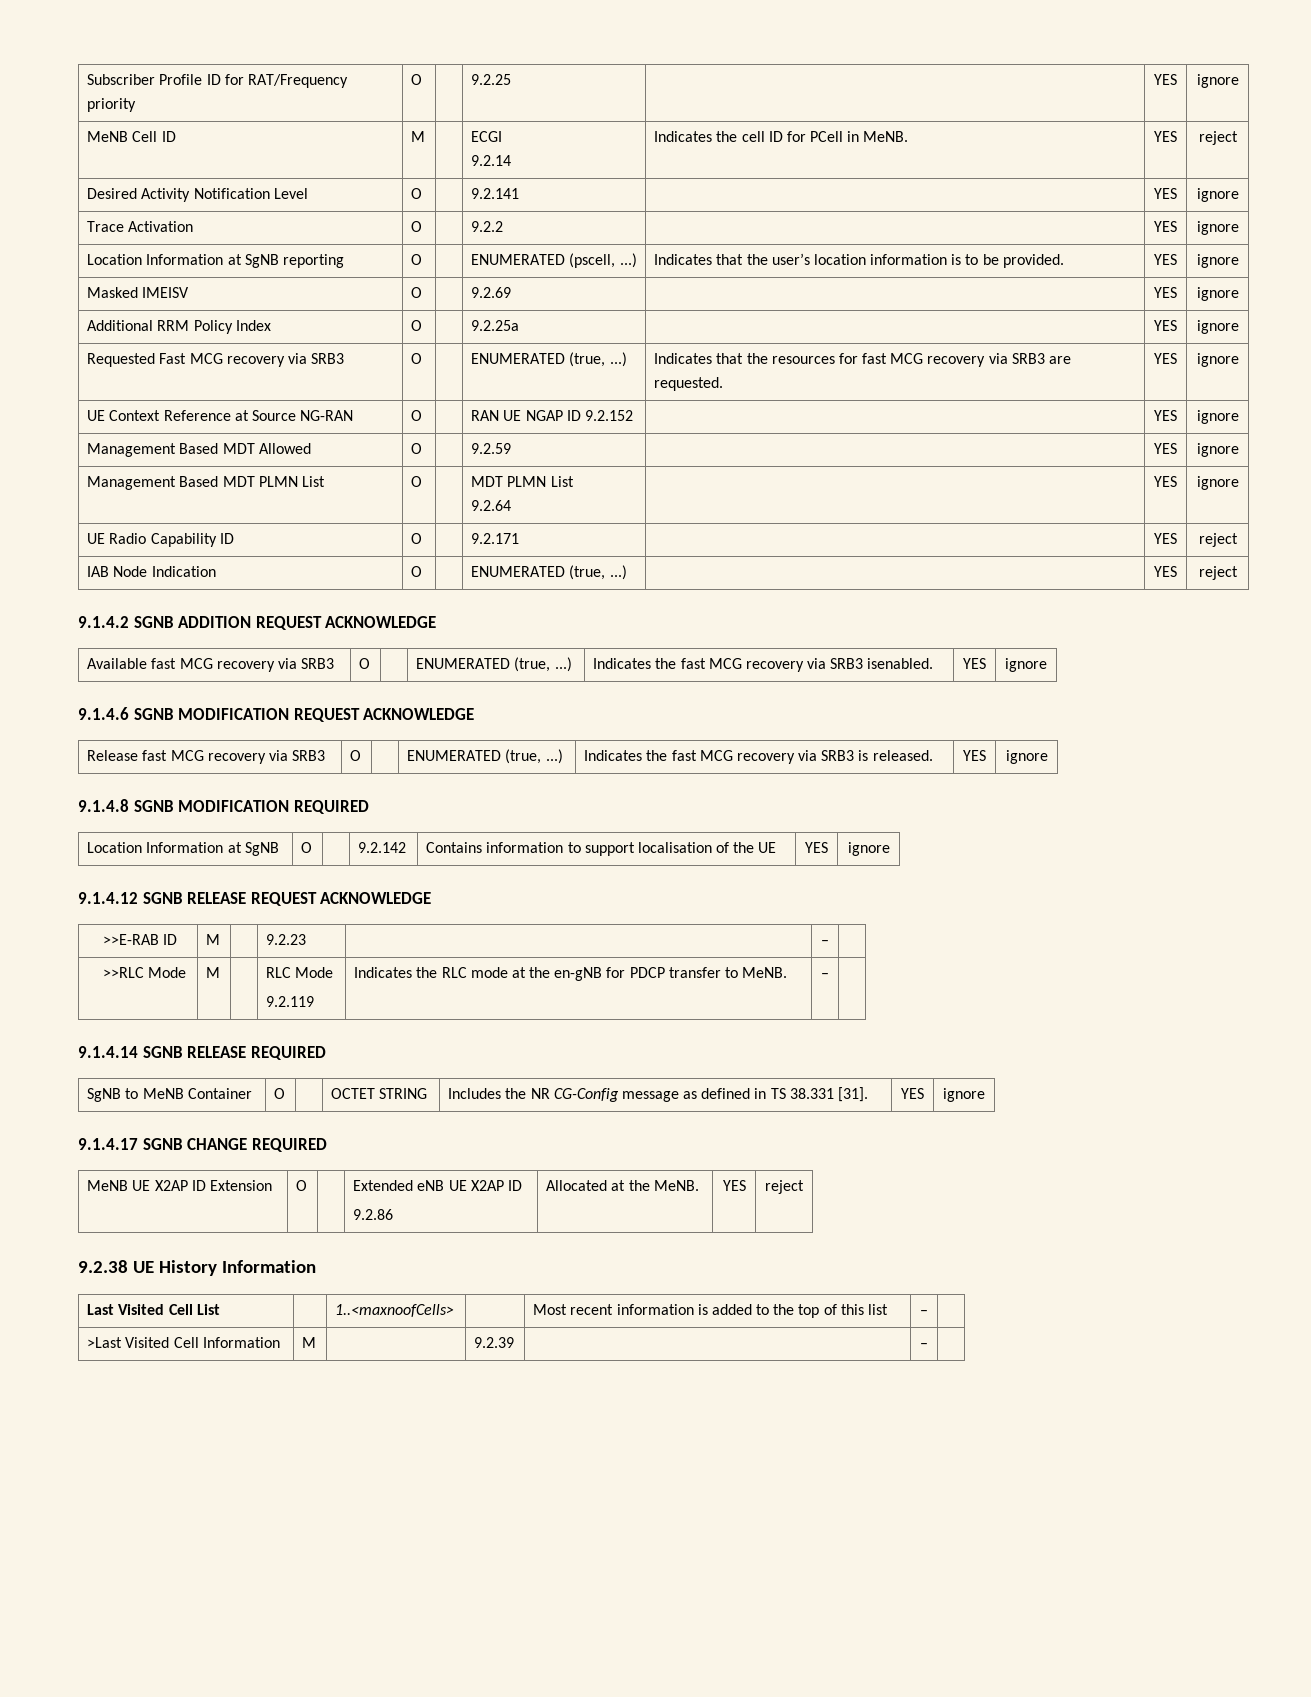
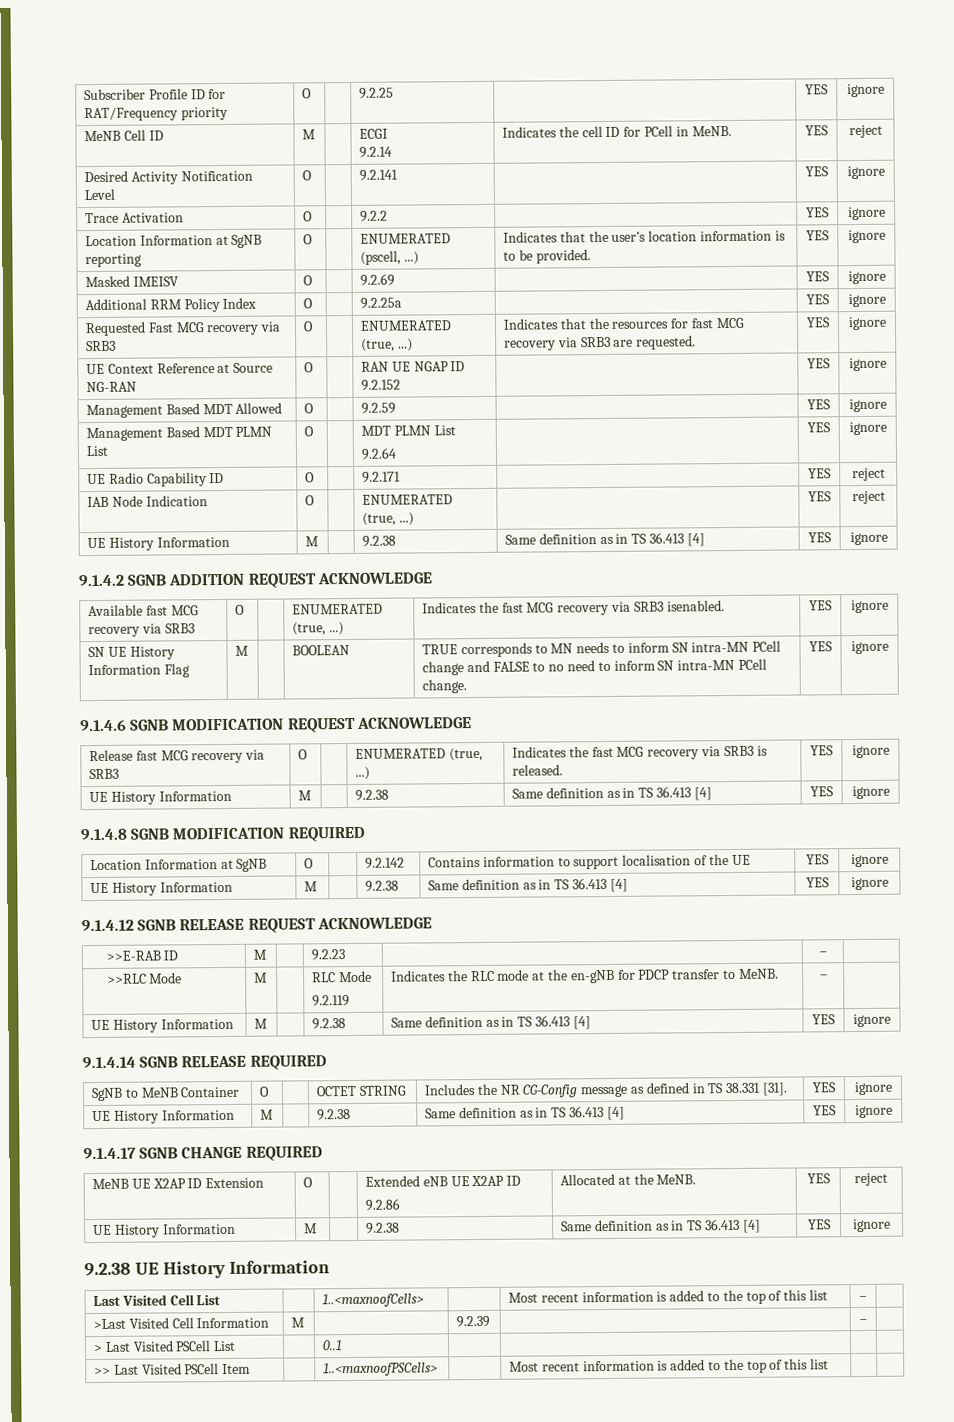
  IAB Node Indication | O | | ENUMERATED (true, ...) | | YES | reject
+ UE History Information | M | | 9.2.38 | Same definition as in TS 36.413 [4] | YES | ignore
+ SN UE History Information Flag | M | | BOOLEAN | TRUE corresponds to MN needs to inform SN intra-MN PCell change and FALSE to no need to inform SN intra-MN PCell change. | YES | ignore
  Release fast MCG recovery via SRB3 | O | | ENUMERATED (true, ...) | Indicates the fast MCG recovery via SRB3 is released. | YES | ignore
+ UE History Information | M | | 9.2.38 | Same definition as in TS 36.413 [4] | YES | ignore
  Location Information at SgNB | O | | 9.2.142 | Contains information to support localisation of the UE | YES | ignore
+ UE History Information | M | | 9.2.38 | Same definition as in TS 36.413 [4] | YES | ignore
  >>RLC Mode | M | | RLC Mode
  9.2.119 | Indicates the RLC mode at the en-gNB for PDCP transfer to MeNB. | – |
+ UE History Information | M | | 9.2.38 | Same definition as in TS 36.413 [4] | YES | ignore
  SgNB to MeNB Container | O | | OCTET STRING | Includes the NR CG-Config message as defined in TS 38.331 [31]. | YES | ignore
+ UE History Information | M | | 9.2.38 | Same definition as in TS 36.413 [4] | YES | ignore
  MeNB UE X2AP ID Extension | O | | Extended eNB UE X2AP ID
  9.2.86 | Allocated at the MeNB. | YES | reject
+ UE History Information | M | | 9.2.38 | Same definition as in TS 36.413 [4] | YES | ignore
+ > Last Visited PSCell List | | 0..1 | | | |
+ >> Last Visited PSCell Item | | 1..<maxnoofPSCells> | | Most recent information is added to the top of this list | |

